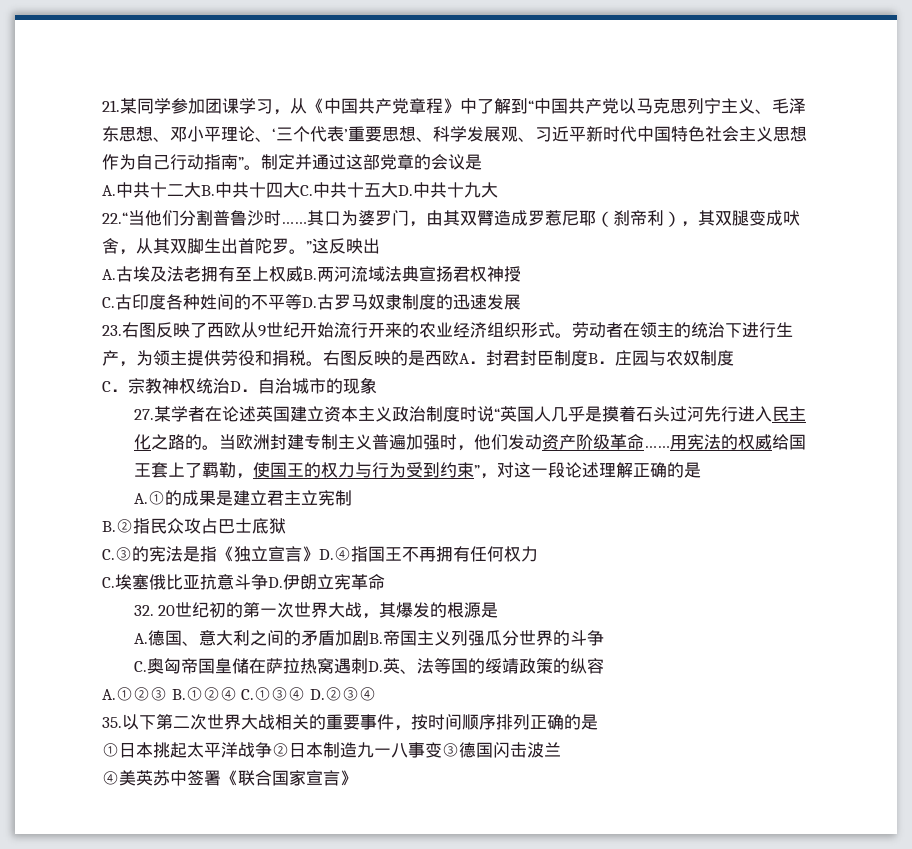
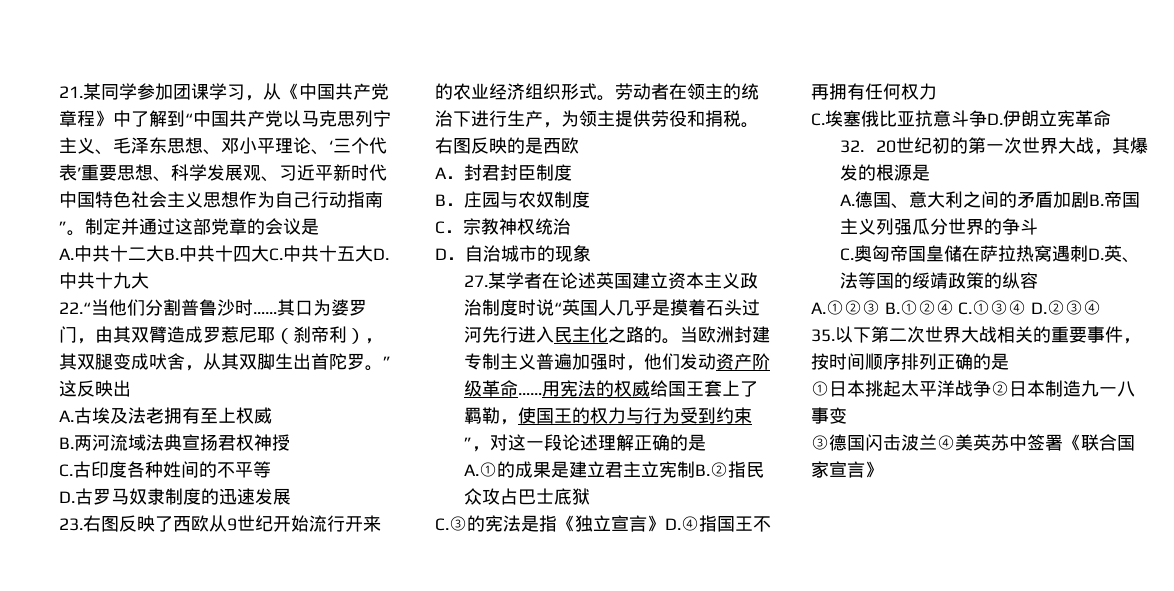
- A.古埃及法老拥有至上权威B.两河流域法典宣扬君权神授
+ A.古埃及法老拥有至上权威
+ B.两河流域法典宣扬君权神授
- C.古印度各种姓间的不平等D.古罗马奴隶制度的迅速发展
+ C.古印度各种姓间的不平等
+ D.古罗马奴隶制度的迅速发展
- 右图反映的是西欧A．封君封臣制度B．庄园与农奴制度
+ 右图反映的是西欧
+ A．封君封臣制度
+ B．庄园与农奴制度
- C．宗教神权统治D．自治城市的现象
+ C．宗教神权统治
+ D．自治城市的现象
- A.①的成果是建立君主立宪制
- B.②指民众攻占巴士底狱
+ A.①的成果是建立君主立宪制B.②指民众攻占巴士底狱
- A.德国、意大利之间的矛盾加剧B.帝国主义列强瓜分世界的斗争
+ A.德国、意大利之间的矛盾加剧B.帝国主义列强瓜分世界的争斗
- ①日本挑起太平洋战争②日本制造九一八事变③德国闪击波兰
- ④美英苏中签署《联合国家宣言》
+ ①日本挑起太平洋战争②日本制造九一八事变
+ ③德国闪击波兰④美英苏中签署《联合国家宣言》

